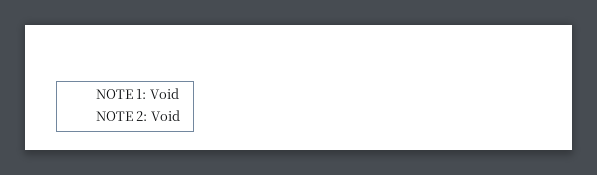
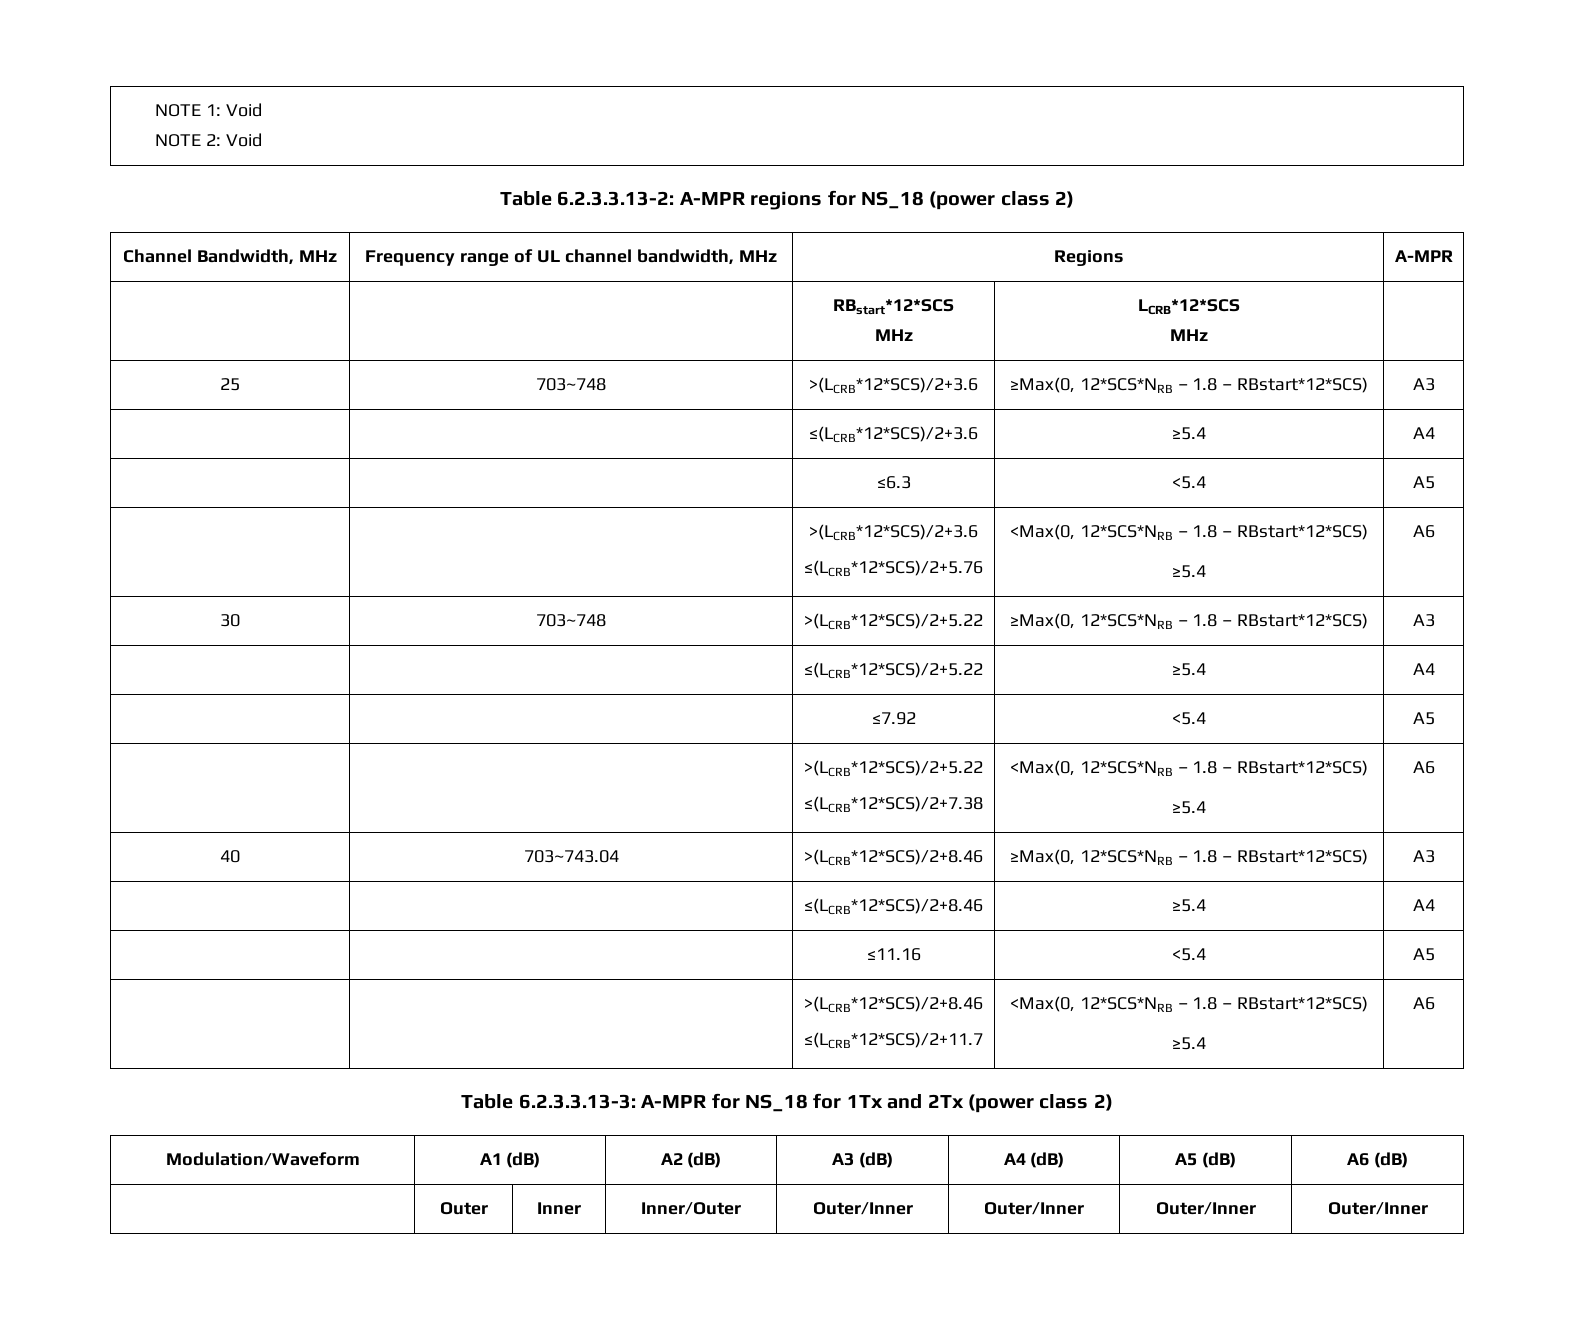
+ Table 6.2.3.3.13-2: A-MPR regions for NS_18 (power class 2)
+ Channel Bandwidth, MHz | Frequency range of UL channel bandwidth, MHz | Regions | A-MPR
+ | | RBstart*12*SCS
+ MHz | LCRB*12*SCS
+ MHz |
+ 25 | 703~748 | >(LCRB*12*SCS)/2+3.6 | ≥Max(0, 12*SCS*NRB – 1.8 – RBstart*12*SCS) | A3
+ | | ≤(LCRB*12*SCS)/2+3.6 | ≥5.4 | A4
+ | | ≤6.3 | <5.4 | A5
+ | | >(LCRB*12*SCS)/2+3.6
+ ≤(LCRB*12*SCS)/2+5.76 | <Max(0, 12*SCS*NRB – 1.8 – RBstart*12*SCS)
+ ≥5.4 | A6
+ 30 | 703~748 | >(LCRB*12*SCS)/2+5.22 | ≥Max(0, 12*SCS*NRB – 1.8 – RBstart*12*SCS) | A3
+ | | ≤(LCRB*12*SCS)/2+5.22 | ≥5.4 | A4
+ | | ≤7.92 | <5.4 | A5
+ | | >(LCRB*12*SCS)/2+5.22
+ ≤(LCRB*12*SCS)/2+7.38 | <Max(0, 12*SCS*NRB – 1.8 – RBstart*12*SCS)
+ ≥5.4 | A6
+ 40 | 703~743.04 | >(LCRB*12*SCS)/2+8.46 | ≥Max(0, 12*SCS*NRB – 1.8 – RBstart*12*SCS) | A3
+ | | ≤(LCRB*12*SCS)/2+8.46 | ≥5.4 | A4
+ | | ≤11.16 | <5.4 | A5
+ | | >(LCRB*12*SCS)/2+8.46
+ ≤(LCRB*12*SCS)/2+11.7 | <Max(0, 12*SCS*NRB – 1.8 – RBstart*12*SCS)
+ ≥5.4 | A6
+ Table 6.2.3.3.13-3: A-MPR for NS_18 for 1Tx and 2Tx (power class 2)
+ Modulation/Waveform | A1 (dB) | A2 (dB) | A3 (dB) | A4 (dB) | A5 (dB) | A6 (dB)
+ | Outer | Inner | Inner/Outer | Outer/Inner | Outer/Inner | Outer/Inner | Outer/Inner

